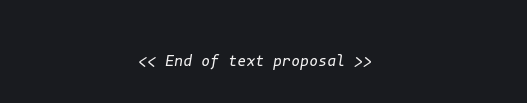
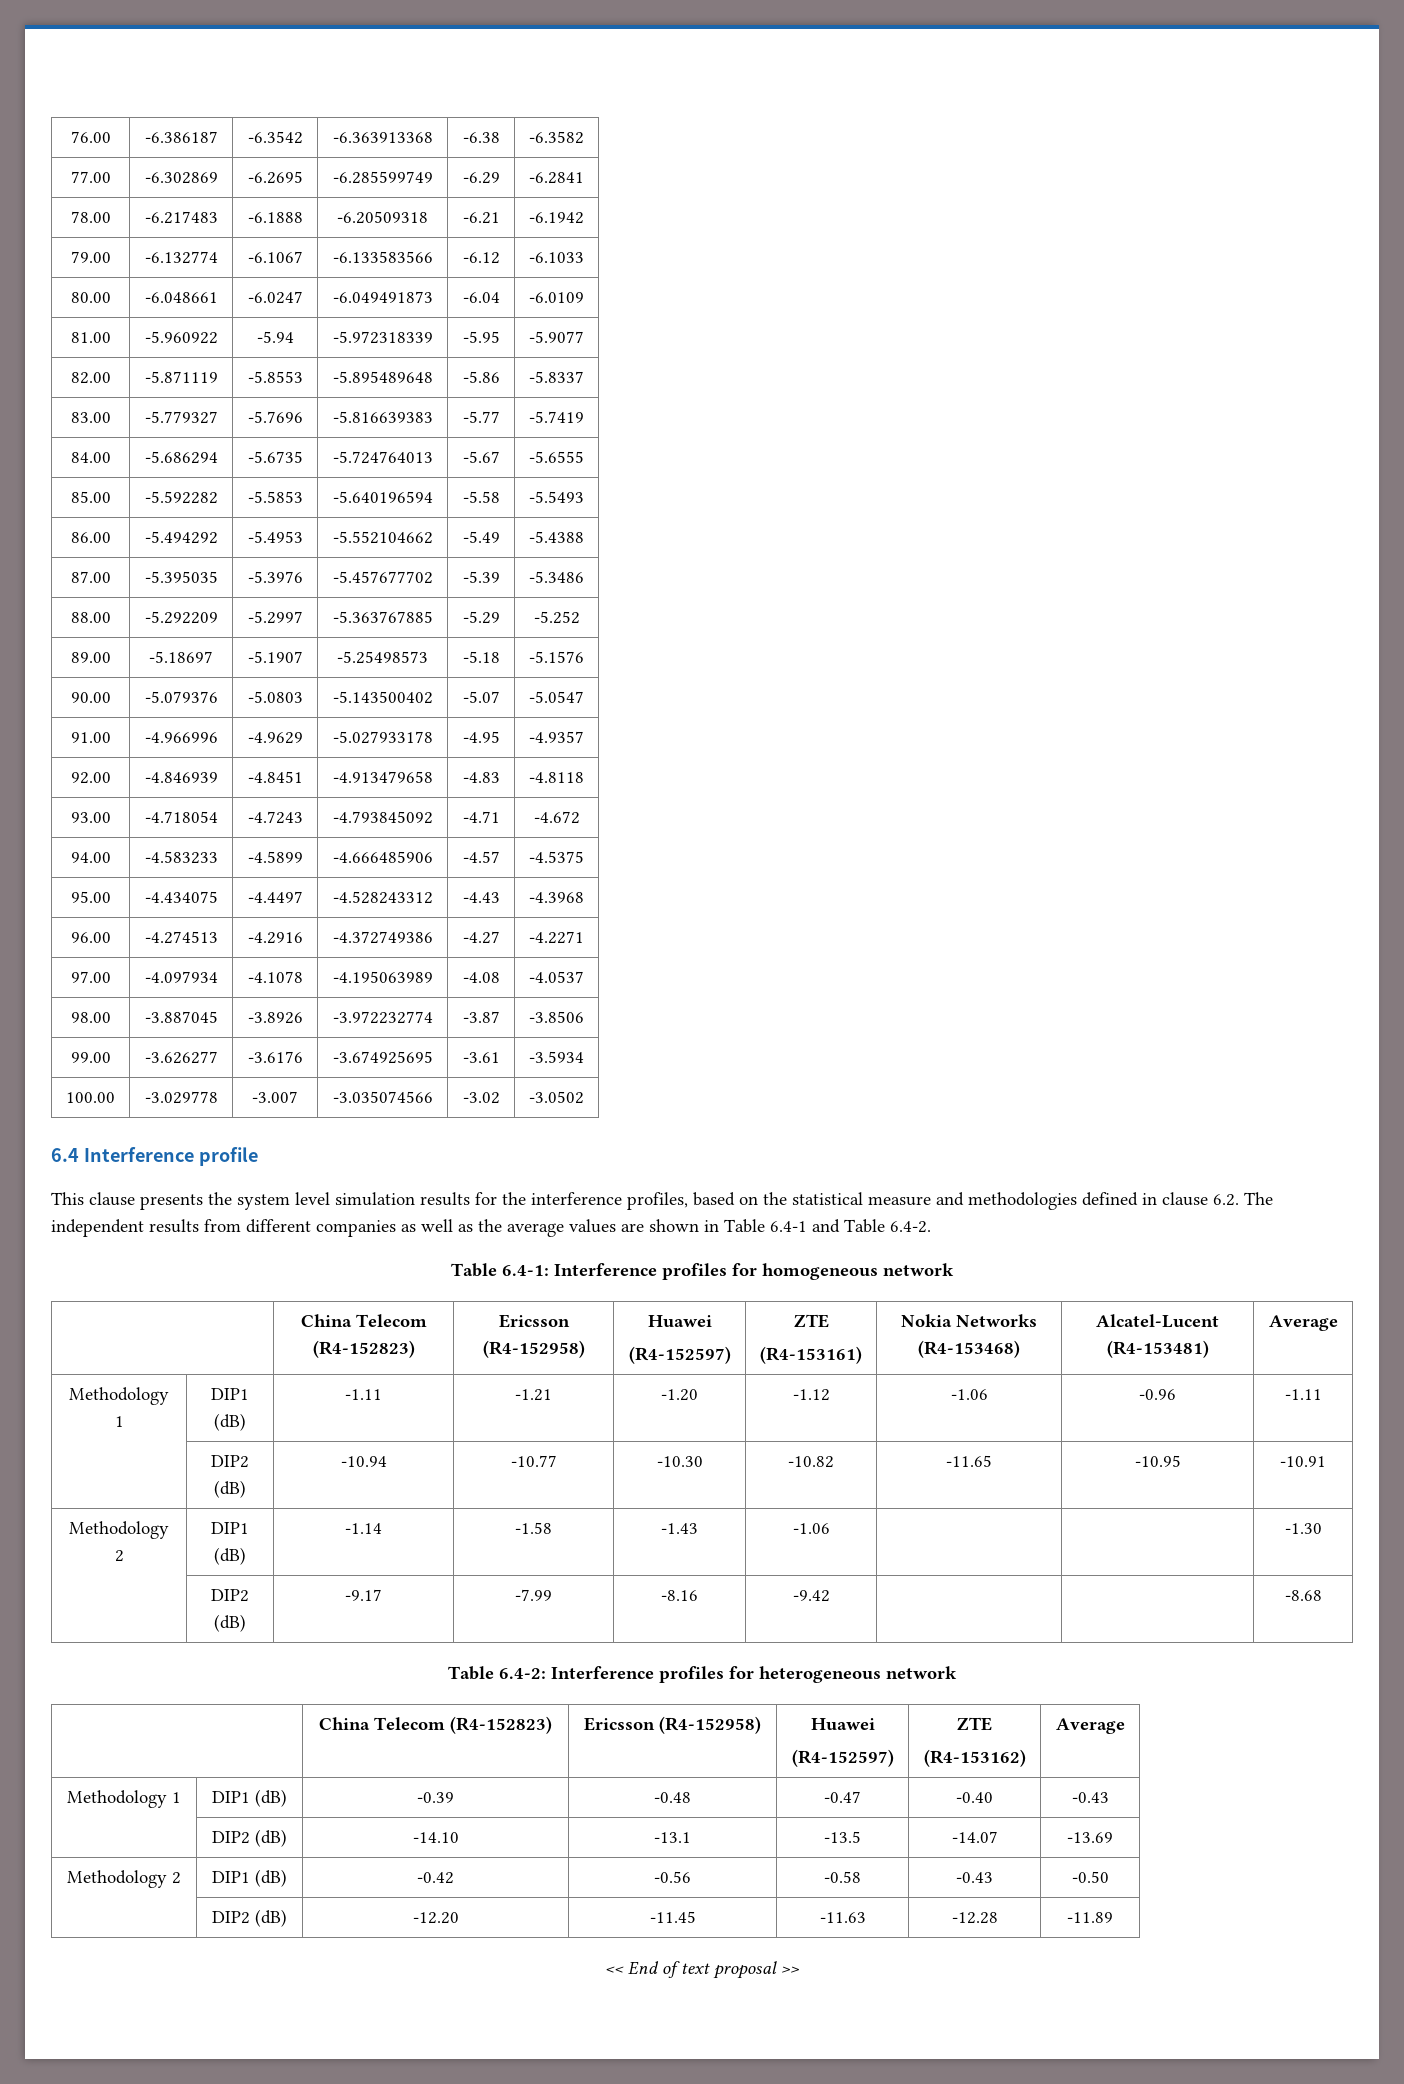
+ 76.00 | -6.386187 | -6.3542 | -6.363913368 | -6.38 | -6.3582
+ 77.00 | -6.302869 | -6.2695 | -6.285599749 | -6.29 | -6.2841
+ 78.00 | -6.217483 | -6.1888 | -6.20509318 | -6.21 | -6.1942
+ 79.00 | -6.132774 | -6.1067 | -6.133583566 | -6.12 | -6.1033
+ 80.00 | -6.048661 | -6.0247 | -6.049491873 | -6.04 | -6.0109
+ 81.00 | -5.960922 | -5.94 | -5.972318339 | -5.95 | -5.9077
+ 82.00 | -5.871119 | -5.8553 | -5.895489648 | -5.86 | -5.8337
+ 83.00 | -5.779327 | -5.7696 | -5.816639383 | -5.77 | -5.7419
+ 84.00 | -5.686294 | -5.6735 | -5.724764013 | -5.67 | -5.6555
+ 85.00 | -5.592282 | -5.5853 | -5.640196594 | -5.58 | -5.5493
+ 86.00 | -5.494292 | -5.4953 | -5.552104662 | -5.49 | -5.4388
+ 87.00 | -5.395035 | -5.3976 | -5.457677702 | -5.39 | -5.3486
+ 88.00 | -5.292209 | -5.2997 | -5.363767885 | -5.29 | -5.252
+ 89.00 | -5.18697 | -5.1907 | -5.25498573 | -5.18 | -5.1576
+ 90.00 | -5.079376 | -5.0803 | -5.143500402 | -5.07 | -5.0547
+ 91.00 | -4.966996 | -4.9629 | -5.027933178 | -4.95 | -4.9357
+ 92.00 | -4.846939 | -4.8451 | -4.913479658 | -4.83 | -4.8118
+ 93.00 | -4.718054 | -4.7243 | -4.793845092 | -4.71 | -4.672
+ 94.00 | -4.583233 | -4.5899 | -4.666485906 | -4.57 | -4.5375
+ 95.00 | -4.434075 | -4.4497 | -4.528243312 | -4.43 | -4.3968
+ 96.00 | -4.274513 | -4.2916 | -4.372749386 | -4.27 | -4.2271
+ 97.00 | -4.097934 | -4.1078 | -4.195063989 | -4.08 | -4.0537
+ 98.00 | -3.887045 | -3.8926 | -3.972232774 | -3.87 | -3.8506
+ 99.00 | -3.626277 | -3.6176 | -3.674925695 | -3.61 | -3.5934
+ 100.00 | -3.029778 | -3.007 | -3.035074566 | -3.02 | -3.0502
+ 6.4 Interference profile
+ This clause presents the system level simulation results for the interference profiles, based on the statistical measure and methodologies defined in clause 6.2. The independent results from different companies as well as the average values are shown in Table 6.4-1 and Table 6.4-2.
+ Table 6.4-1: Interference profiles for homogeneous network
+ | China Telecom (R4-152823) | Ericsson (R4-152958) | Huawei
+ (R4-152597) | ZTE
+ (R4-153161) | Nokia Networks (R4-153468) | Alcatel-Lucent (R4-153481) | Average
+ Methodology 1 | DIP1 (dB) | -1.11 | -1.21 | -1.20 | -1.12 | -1.06 | -0.96 | -1.11
+ | DIP2 (dB) | -10.94 | -10.77 | -10.30 | -10.82 | -11.65 | -10.95 | -10.91
+ Methodology 2 | DIP1 (dB) | -1.14 | -1.58 | -1.43 | -1.06 | | | -1.30
+ | DIP2 (dB) | -9.17 | -7.99 | -8.16 | -9.42 | | | -8.68
+ Table 6.4-2: Interference profiles for heterogeneous network
+ | China Telecom (R4-152823) | Ericsson (R4-152958) | Huawei
+ (R4-152597) | ZTE
+ (R4-153162) | Average
+ Methodology 1 | DIP1 (dB) | -0.39 | -0.48 | -0.47 | -0.40 | -0.43
+ | DIP2 (dB) | -14.10 | -13.1 | -13.5 | -14.07 | -13.69
+ Methodology 2 | DIP1 (dB) | -0.42 | -0.56 | -0.58 | -0.43 | -0.50
+ | DIP2 (dB) | -12.20 | -11.45 | -11.63 | -12.28 | -11.89

